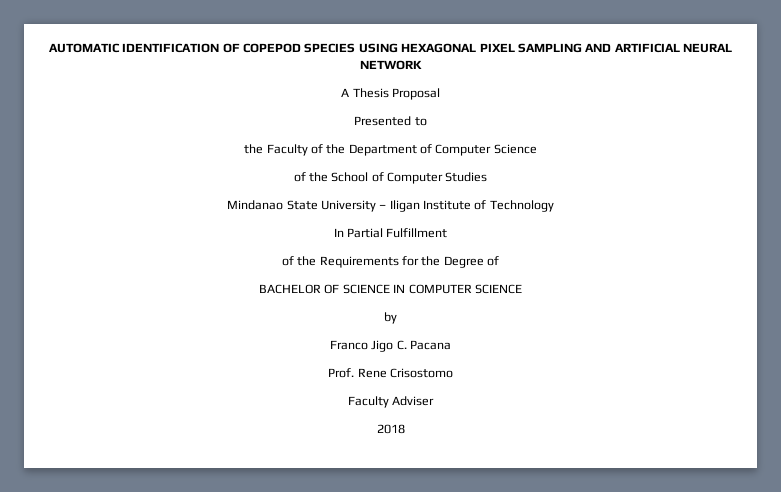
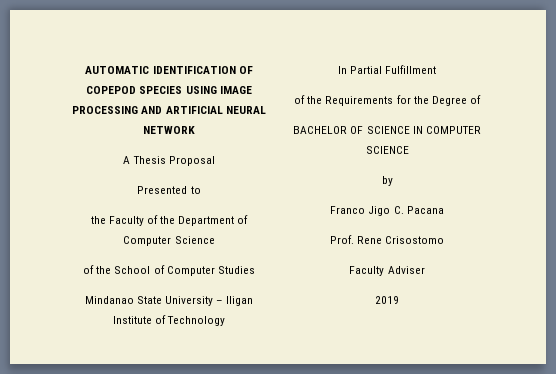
- AUTOMATIC IDENTIFICATION OF COPEPOD SPECIES USING HEXAGONAL PIXEL SAMPLING AND ARTIFICIAL NEURAL NETWORK
+ AUTOMATIC IDENTIFICATION OF COPEPOD SPECIES USING IMAGE PROCESSING AND ARTIFICIAL NEURAL NETWORK
- 2018
+ 2019

